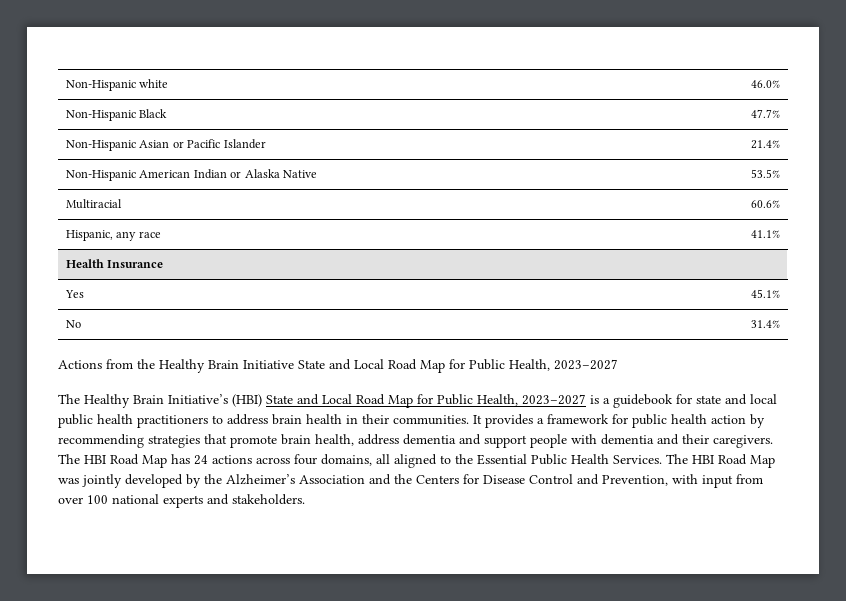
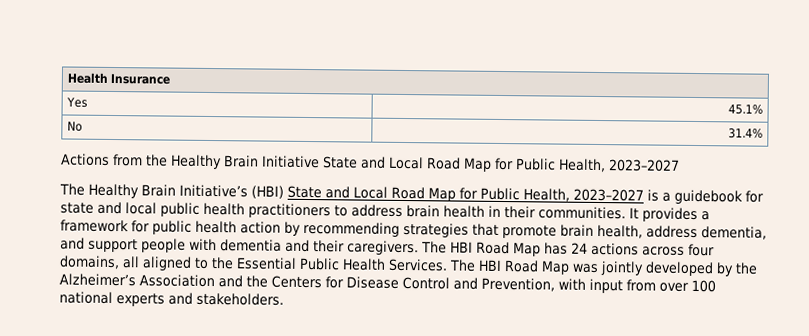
- Non-Hispanic white | 46.0%
- Non-Hispanic Black | 47.7%
- Non-Hispanic Asian or Pacific Islander | 21.4%
- Non-Hispanic American Indian or Alaska Native | 53.5%
- Multiracial | 60.6%
- Hispanic, any race | 41.1%
- It provides a framework for public health action by recommending strategies that promote brain health, address dementia and support people with dementia and their caregivers.
+ It provides a framework for public health action by recommending strategies that promote brain health, address dementia, and support people with dementia and their caregivers.

